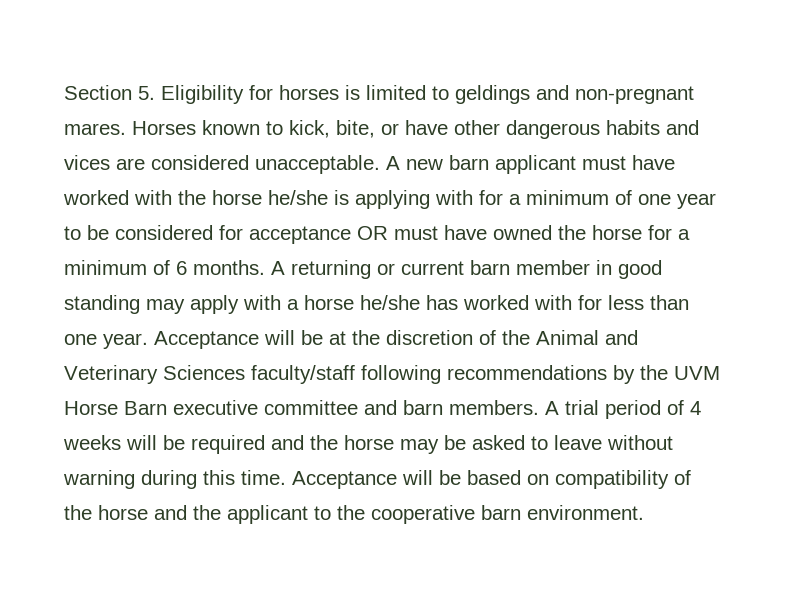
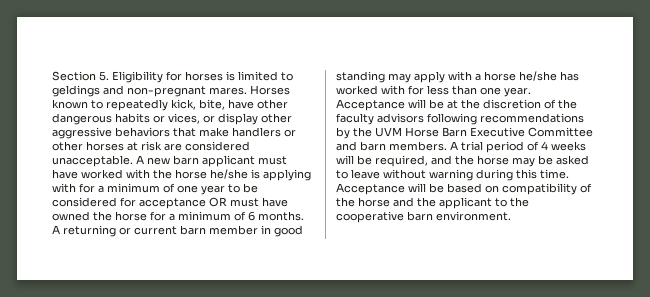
- Horses known to kick, bite, or have other dangerous habits and vices are considered unacceptable.
+ Horses known to repeatedly kick, bite, have other dangerous habits or vices, or display other aggressive behaviors that make handlers or other horses at risk are considered unacceptable.
- Acceptance will be at the discretion of the Animal and Veterinary Sciences faculty/staff following recommendations by the UVM Horse Barn executive committee and barn members.
+ Acceptance will be at the discretion of the faculty advisors following recommendations by the UVM Horse Barn Executive Committee and barn members.
- A trial period of 4 weeks will be required and the horse may be asked to leave without warning during this time.
+ A trial period of 4 weeks will be required, and the horse may be asked to leave without warning during this time.

